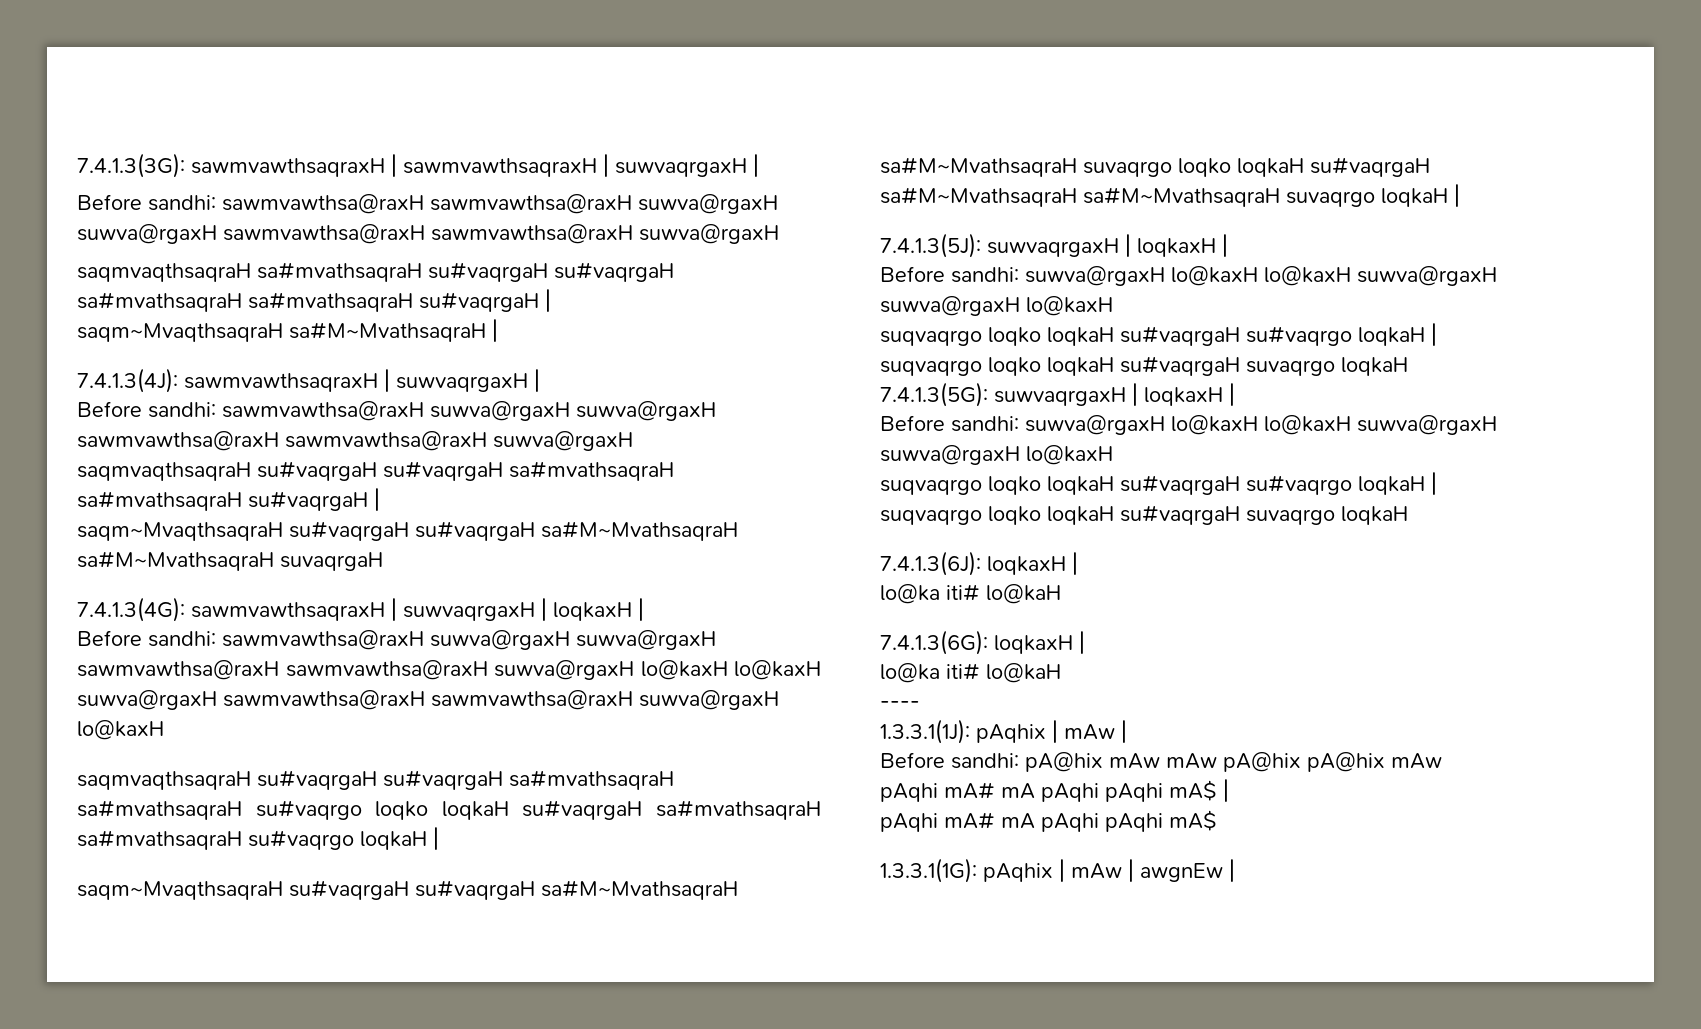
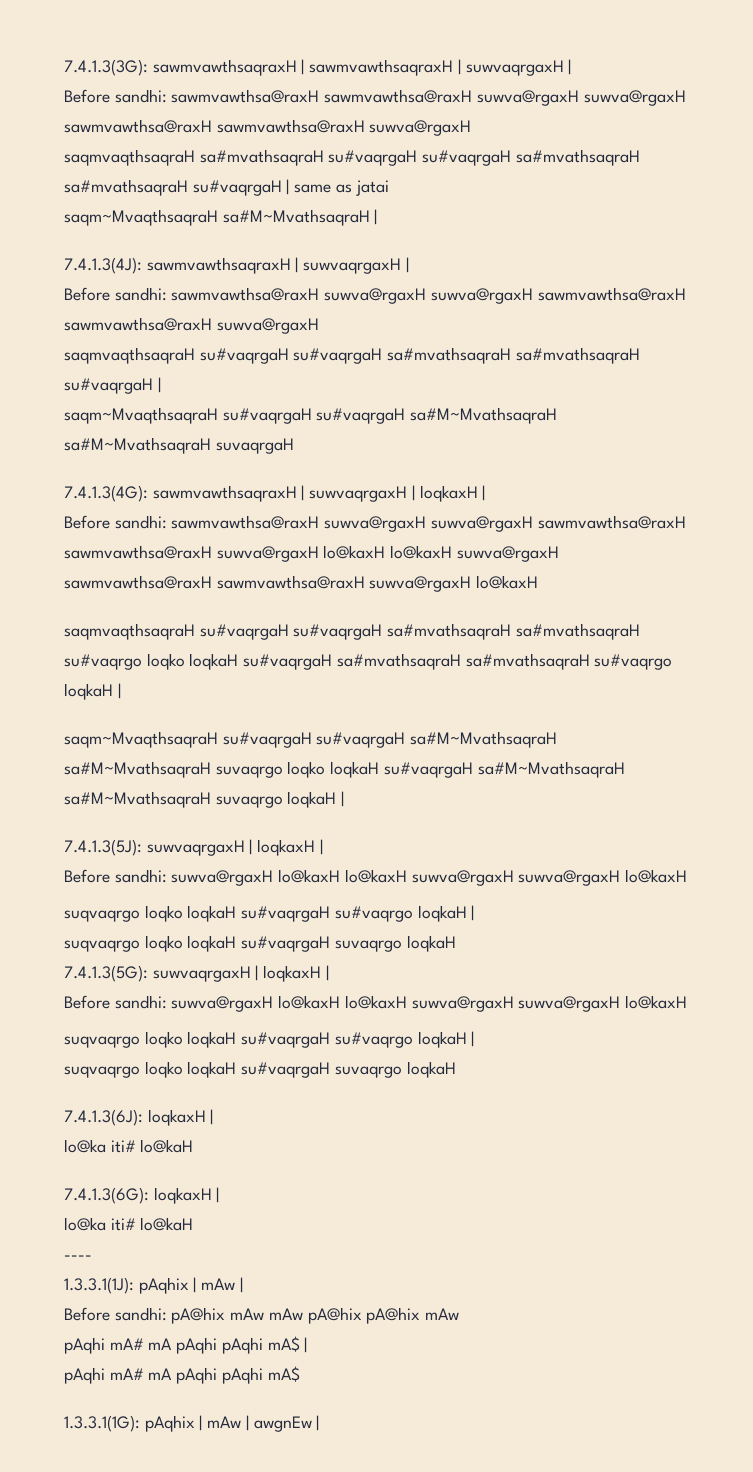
- saqmvaqthsaqraH sa#mvathsaqraH su#vaqrgaH su#vaqrgaH sa#mvathsaqraH sa#mvathsaqraH su#vaqrgaH |
+ saqmvaqthsaqraH sa#mvathsaqraH su#vaqrgaH su#vaqrgaH sa#mvathsaqraH sa#mvathsaqraH su#vaqrgaH | same as jatai

